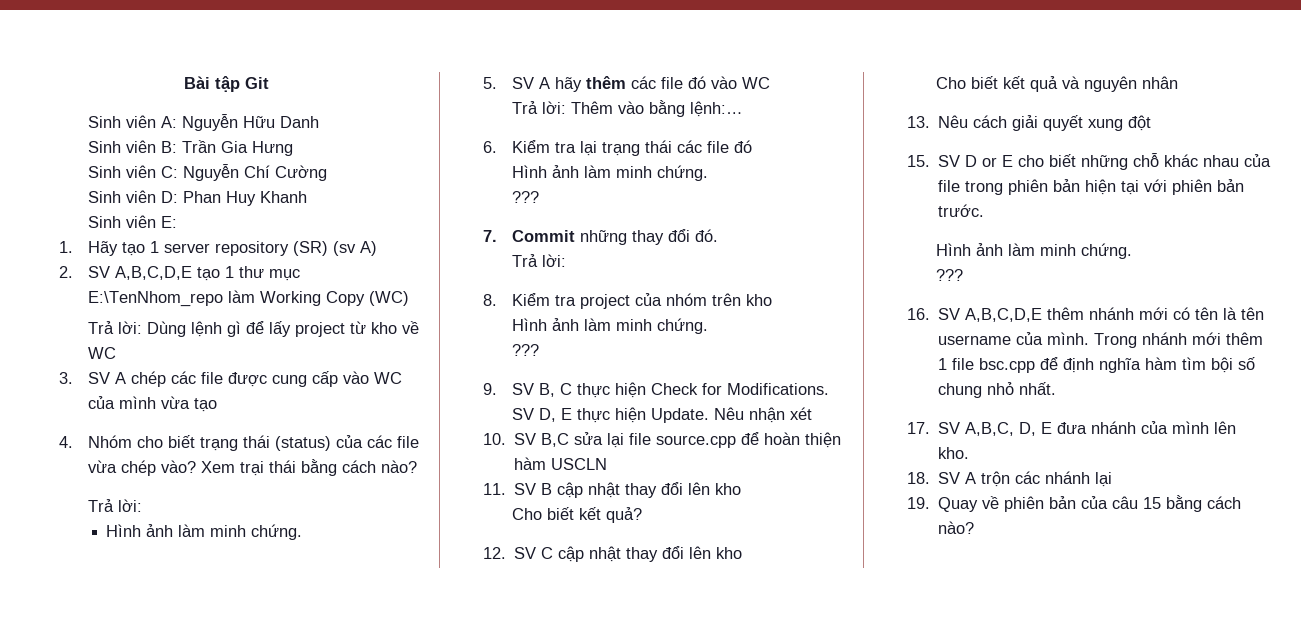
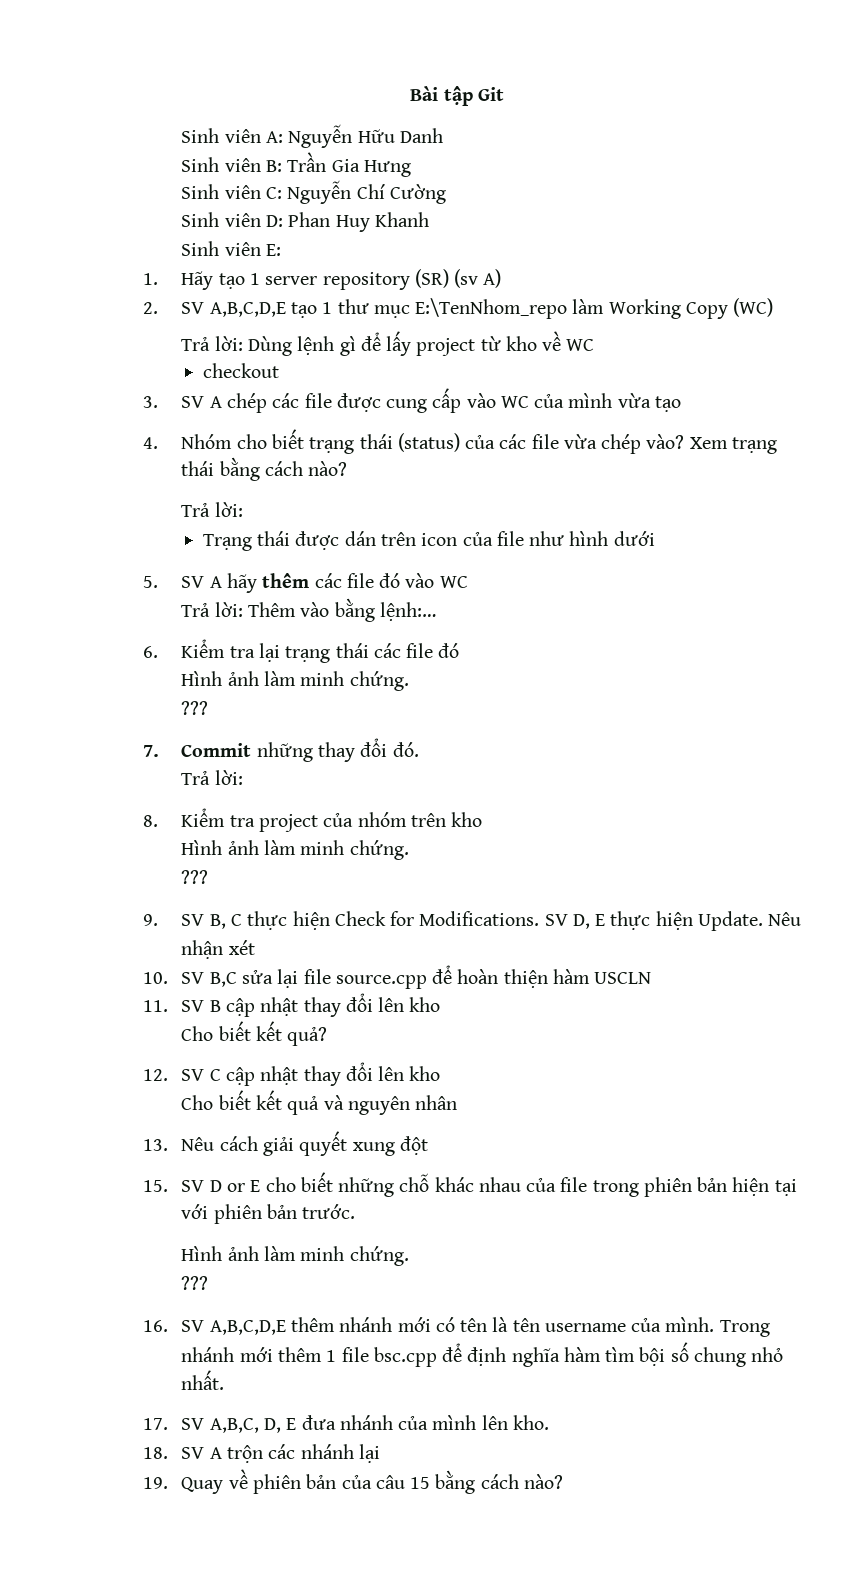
+ checkout
- Xem trại thái bằng cách nào?
+ Xem trạng thái bằng cách nào?
  Trả lời:
- Hình ảnh làm minh chứng.
+ Trạng thái được dán trên icon của file như hình dưới

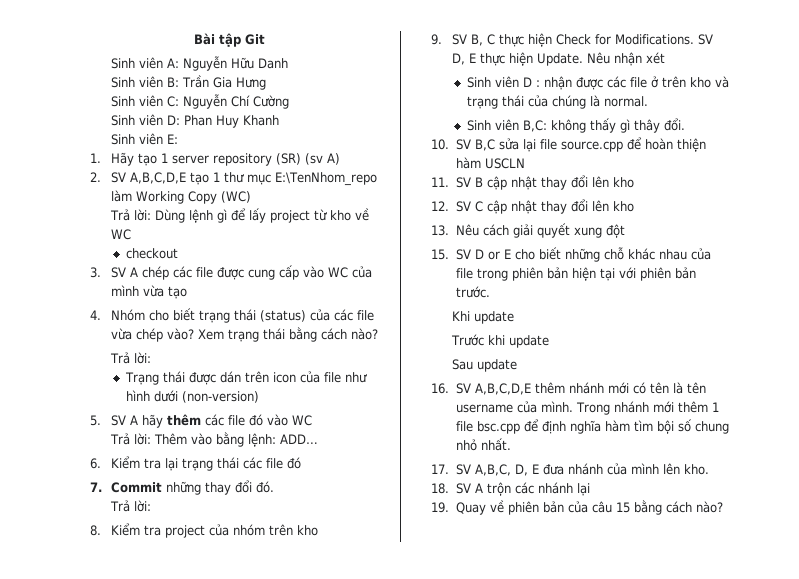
- Trạng thái được dán trên icon của file như hình dưới
+ Trạng thái được dán trên icon của file như hình dưới (non-version)
- Trả lời: Thêm vào bằng lệnh:…
+ Trả lời: Thêm vào bằng lệnh: ADD…
  6. Kiểm tra lại trạng thái các file đó
- Hình ảnh làm minh chứng.
- ???
  8. Kiểm tra project của nhóm trên kho
- Hình ảnh làm minh chứng.
- ???
+ Sinh viên D : nhận được các file ở trên kho và trạng thái của chúng là normal.
+ Sinh viên B,C: không thấy gì thây đổi.
- Cho biết kết quả?
- Cho biết kết quả và nguyên nhân
  15. SV D or E cho biết những chỗ khác nhau của file trong phiên bản hiện tại với phiên bản trước.
- Hình ảnh làm minh chứng.
- ???
+ Khi update
+ Trước khi update
+ Sau update

